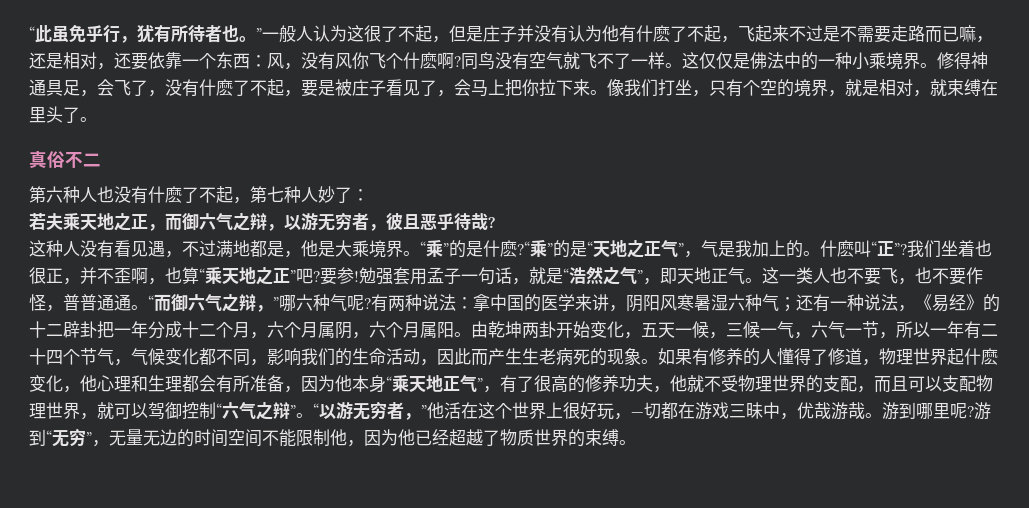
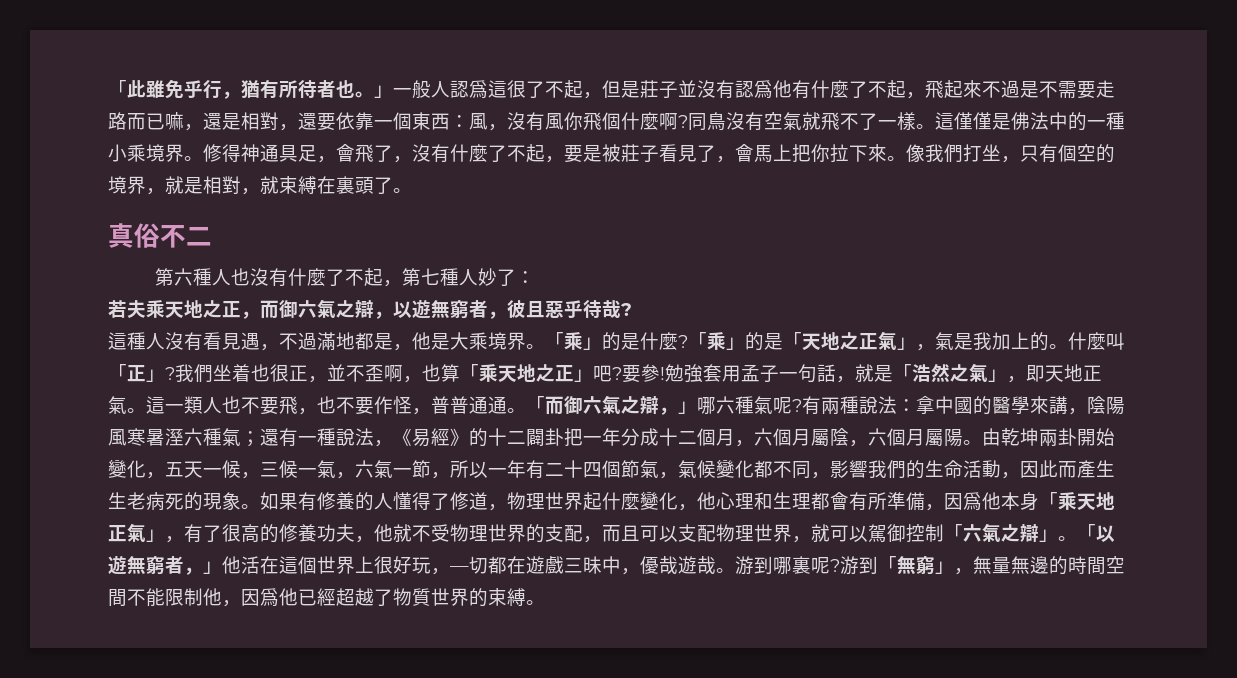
- “此虽免乎行，犹有所待者也。”一般人认为这很了不起，但是庄子并没有认为他有什麽了不起，飞起来不过是不需要走路而已嘛，还是相对，还要依靠一个东西：风，没有风你飞个什麽啊?同鸟没有空气就飞不了一样。这仅仅是佛法中的一种小乘境界。
+ 「此雖免乎行，猶有所待者也。」一般人認爲這很了不起，但是莊子並沒有認爲他有什麼了不起，飛起來不過是不需要走路而已嘛，還是相對，還要依靠一個東西：風，沒有風你飛個什麼啊?同鳥沒有空氣就飛不了一樣。這僅僅是佛法中的一種小乘境界。
- 修得神通具足，会飞了，没有什麽了不起，要是被庄子看见了，会马上把你拉下来。像我们打坐，只有个空的境界，就是相对，就束缚在里头了。
+ 修得神通具足，會飛了，沒有什麼了不起，要是被莊子看見了，會馬上把你拉下來。像我們打坐，只有個空的境界，就是相對，就束縛在裏頭了。
- 第六种人也没有什麽了不起，第七种人妙了：
+ 第六種人也沒有什麼了不起，第七種人妙了：
- 若夫乘天地之正，而御六气之辩，以游无穷者，彼且恶乎待哉?
+ 若夫乘天地之正，而御六氣之辯，以遊無窮者，彼且惡乎待哉?
- 这种人没有看见遇，不过满地都是，他是大乘境界。
+ 這種人沒有看見遇，不過滿地都是，他是大乘境界。
- “乘”的是什麽?“乘”的是“天地之正气”，气是我加上的。什麽叫“正”?我们坐着也很正，并不歪啊，也算“乘天地之正”吧?
+ 「乘」的是什麼?「乘」的是「天地之正氣」，氣是我加上的。什麼叫「正」?我們坐着也很正，並不歪啊，也算「乘天地之正」吧?
- 要参!勉强套用孟子一句话，就是“浩然之气”，即天地正气。这一类人也不要飞，也不要作怪，普普通通。
+ 要參!勉強套用孟子一句話，就是「浩然之氣」，即天地正氣。這一類人也不要飛，也不要作怪，普普通通。
- “而御六气之辩，”哪六种气呢?
+ 「而御六氣之辯，」哪六種氣呢?
- 有两种说法：拿中国的医学来讲，阴阳风寒暑湿六种气；还有一种说法，《易经》的十二辟卦把一年分成十二个月，六个月属阴，六个月属阳。由乾坤两卦开始变化，五天一候，三候一气，六气一节，所以一年有二十四个节气，气候变化都不同，影响我们的生命活动，因此而产生生老病死的现象。
+ 有兩種說法：拿中國的醫學來講，陰陽風寒暑溼六種氣；還有一種說法，《易經》的十二闢卦把一年分成十二個月，六個月屬陰，六個月屬陽。由乾坤兩卦開始變化，五天一候，三候一氣，六氣一節，所以一年有二十四個節氣，氣候變化都不同，影響我們的生命活動，因此而產生生老病死的現象。
- 如果有修养的人懂得了修道，物理世界起什麽变化，他心理和生理都会有所准备，因为他本身“乘天地正气”，有了很高的修养功夫，他就不受物理世界的支配，而且可以支配物理世界，就可以驾御控制“六气之辩”。“以游无穷者，”他活在这个世界上很好玩，—切都在游戏三昧中，优哉游哉。
+ 如果有修養的人懂得了修道，物理世界起什麼變化，他心理和生理都會有所準備，因爲他本身「乘天地正氣」，有了很高的修養功夫，他就不受物理世界的支配，而且可以支配物理世界，就可以駕御控制「六氣之辯」。「以遊無窮者，」他活在這個世界上很好玩，—切都在遊戲三昧中，優哉遊哉。
- 游到哪里呢?
+ 游到哪裏呢?
- 游到“无穷”，无量无边的时间空间不能限制他，因为他已经超越了物质世界的束缚。
+ 游到「無窮」，無量無邊的時間空間不能限制他，因爲他已經超越了物質世界的束縛。

